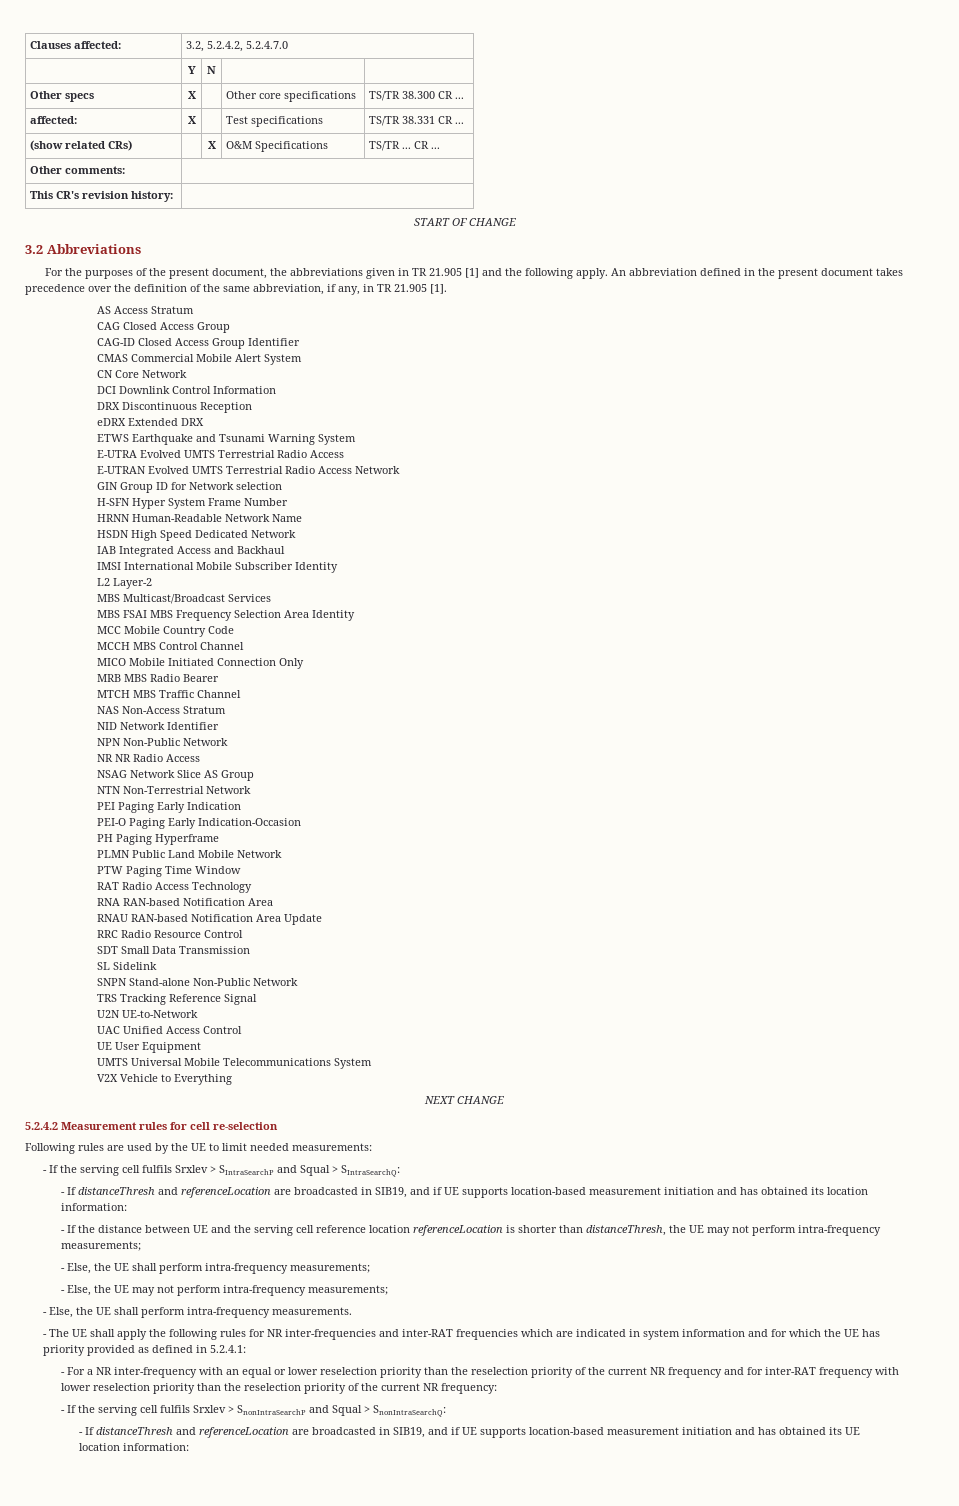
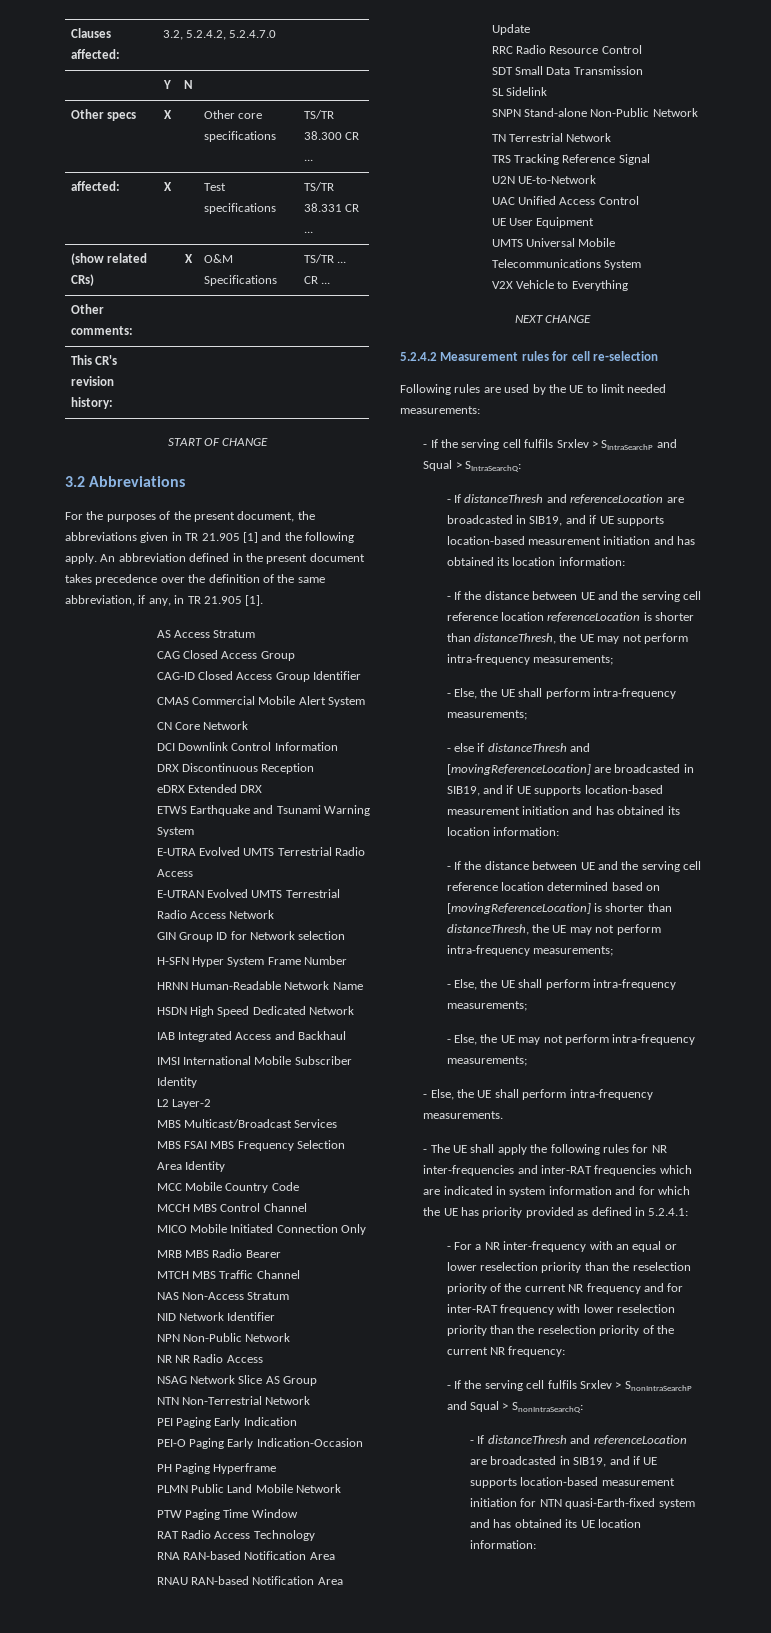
+ TN Terrestrial Network
+ - else if distanceThresh and [movingReferenceLocation] are broadcasted in SIB19, and if UE supports location-based measurement initiation and has obtained its location information:
+ - If the distance between UE and the serving cell reference location determined based on [movingReferenceLocation] is shorter than distanceThresh, the UE may not perform intra-frequency measurements;
+ - Else, the UE shall perform intra-frequency measurements;
- - If distanceThresh and referenceLocation are broadcasted in SIB19, and if UE supports location-based measurement initiation and has obtained its UE location information:
+ - If distanceThresh and referenceLocation are broadcasted in SIB19, and if UE supports location-based measurement initiation for NTN quasi-Earth-fixed system and has obtained its UE location information:

